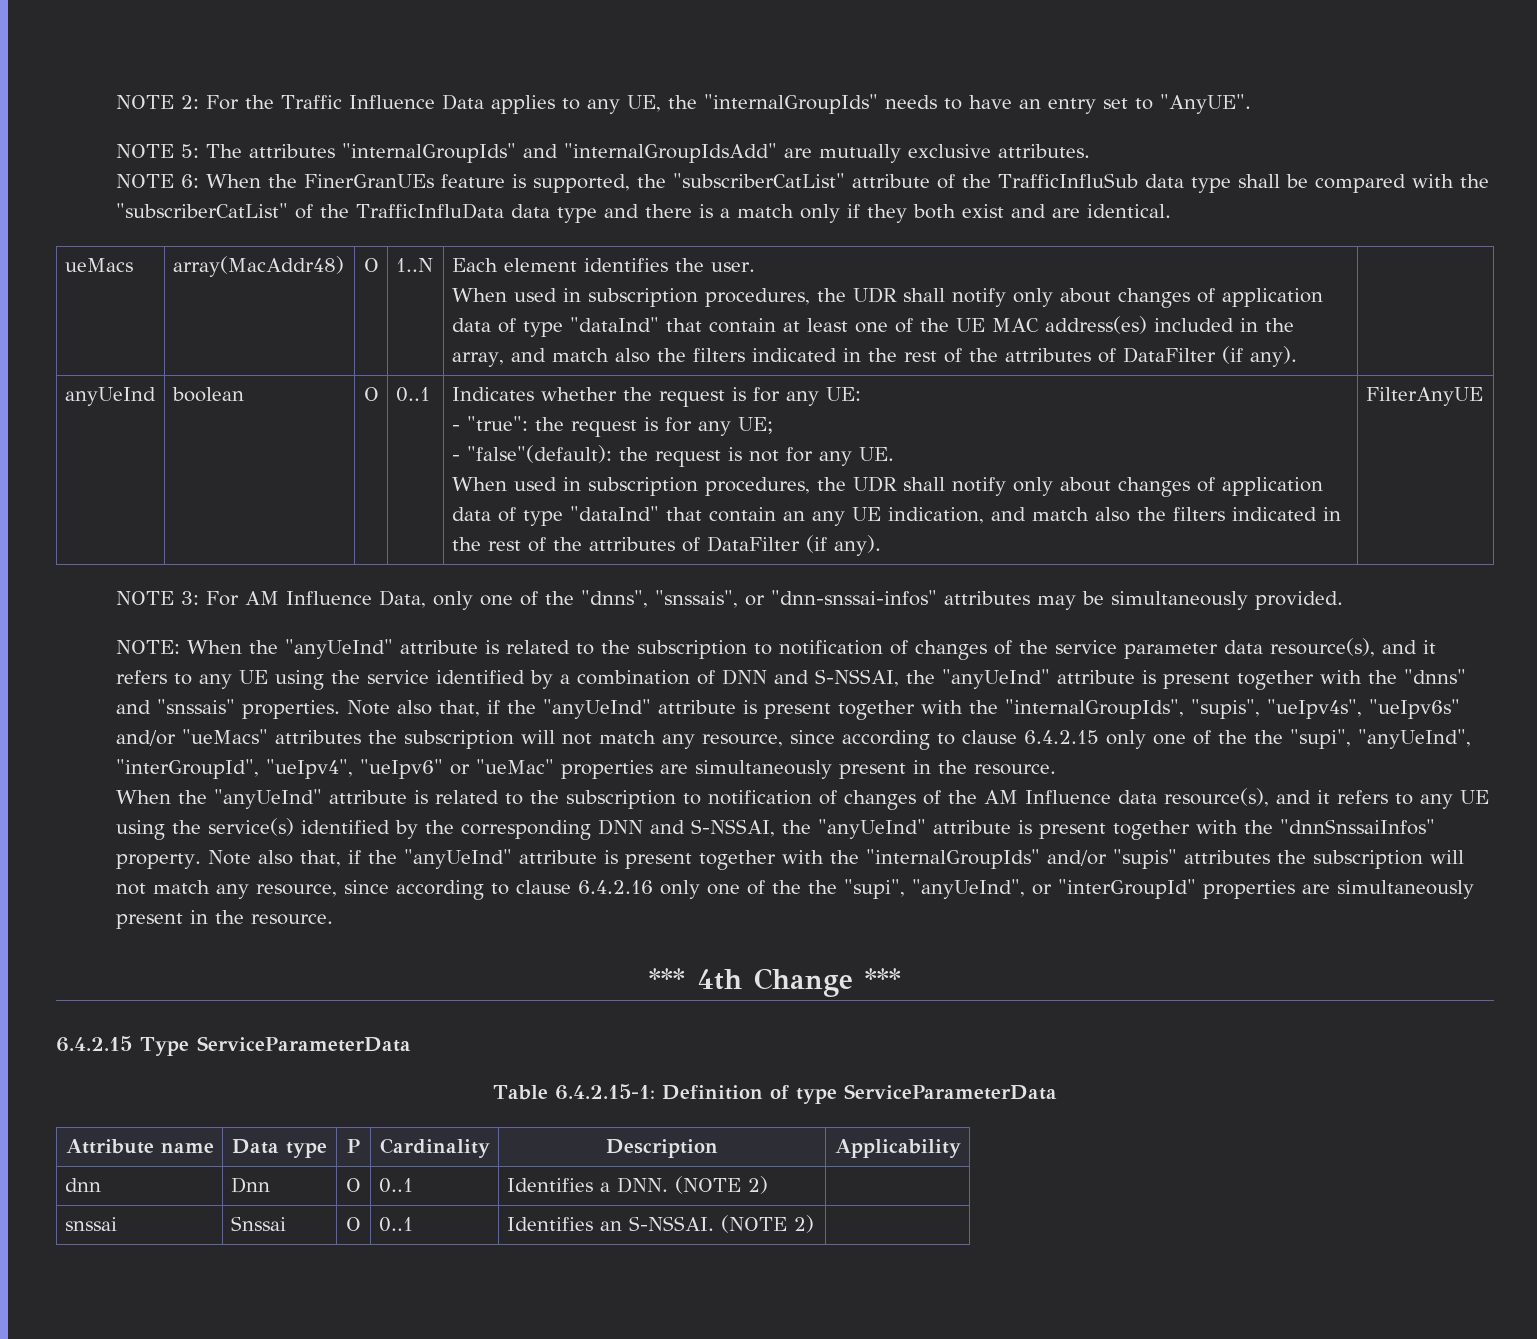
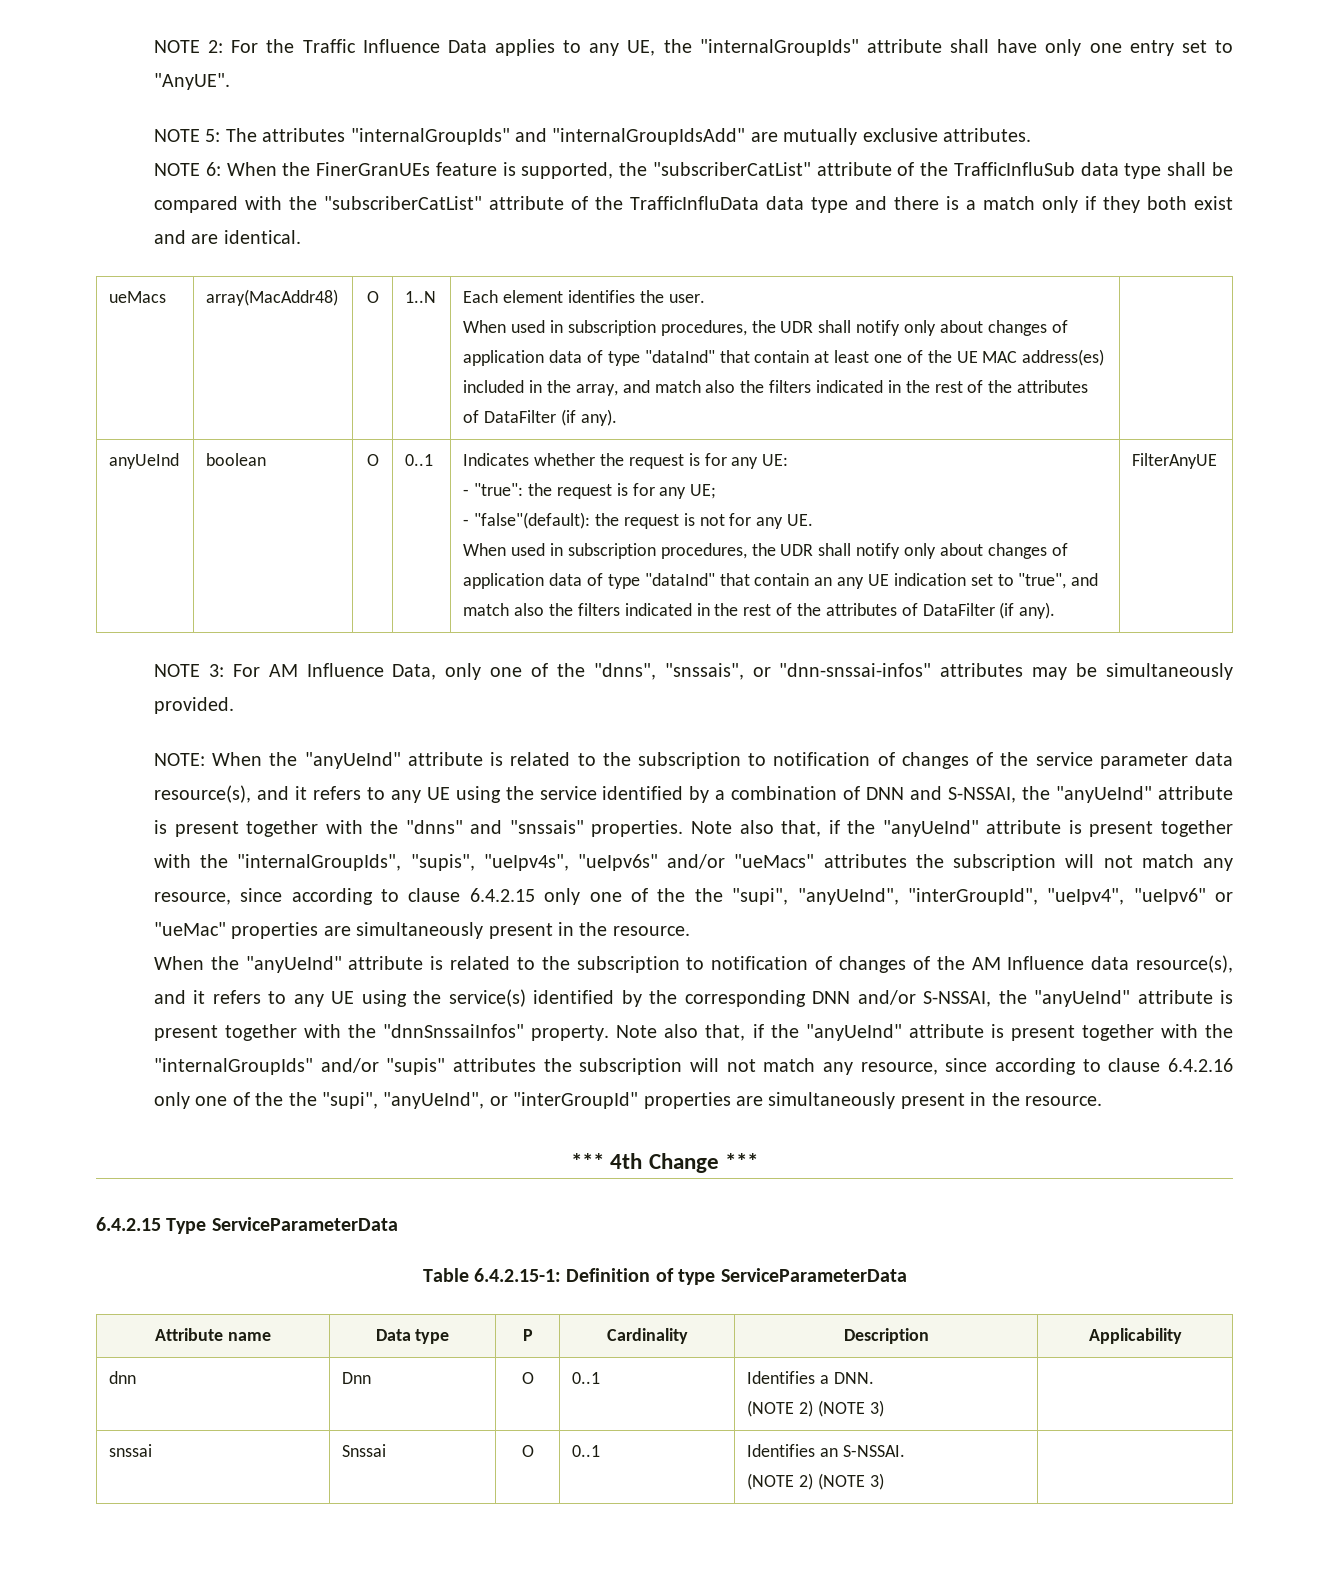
- NOTE 2: For the Traffic Influence Data applies to any UE, the "internalGroupIds" needs to have an entry set to "AnyUE".
+ NOTE 2: For the Traffic Influence Data applies to any UE, the "internalGroupIds" attribute shall have only one entry set to "AnyUE".
- NOTE 6: When the FinerGranUEs feature is supported, the "subscriberCatList" attribute of the TrafficInfluSub data type shall be compared with the "subscriberCatList" of the TrafficInfluData data type and there is a match only if they both exist and are identical.
+ NOTE 6: When the FinerGranUEs feature is supported, the "subscriberCatList" attribute of the TrafficInfluSub data type shall be compared with the "subscriberCatList" attribute of the TrafficInfluData data type and there is a match only if they both exist and are identical.
- When used in subscription procedures, the UDR shall notify only about changes of application data of type "dataInd" that contain an any UE indication, and match also the filters indicated in the rest of the attributes of DataFilter (if any).
+ When used in subscription procedures, the UDR shall notify only about changes of application data of type "dataInd" that contain an any UE indication set to "true", and match also the filters indicated in the rest of the attributes of DataFilter (if any).
- When the "anyUeInd" attribute is related to the subscription to notification of changes of the AM Influence data resource(s), and it refers to any UE using the service(s) identified by the corresponding DNN and S-NSSAI, the "anyUeInd" attribute is present together with the "dnnSnssaiInfos" property.
+ When the "anyUeInd" attribute is related to the subscription to notification of changes of the AM Influence data resource(s), and it refers to any UE using the service(s) identified by the corresponding DNN and/or S-NSSAI, the "anyUeInd" attribute is present together with the "dnnSnssaiInfos" property.
- dnn | Dnn | O | 0..1 | Identifies a DNN. (NOTE 2) |
+ dnn | Dnn | O | 0..1 | Identifies a DNN.
+ (NOTE 2) (NOTE 3) |
- snssai | Snssai | O | 0..1 | Identifies an S-NSSAI. (NOTE 2) |
+ snssai | Snssai | O | 0..1 | Identifies an S-NSSAI.
+ (NOTE 2) (NOTE 3) |

